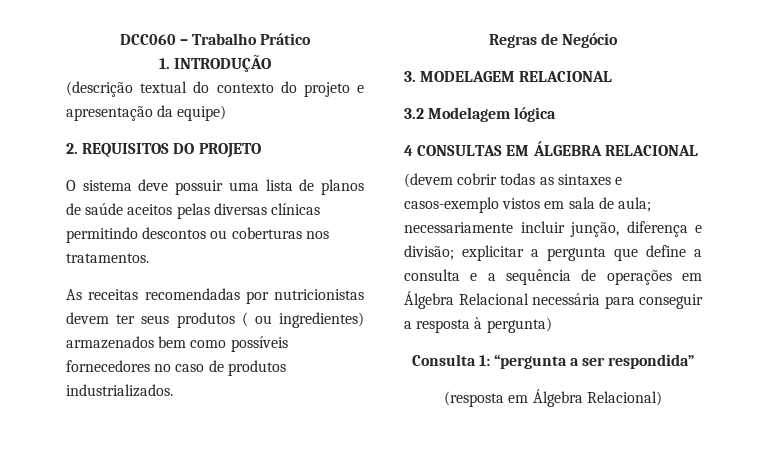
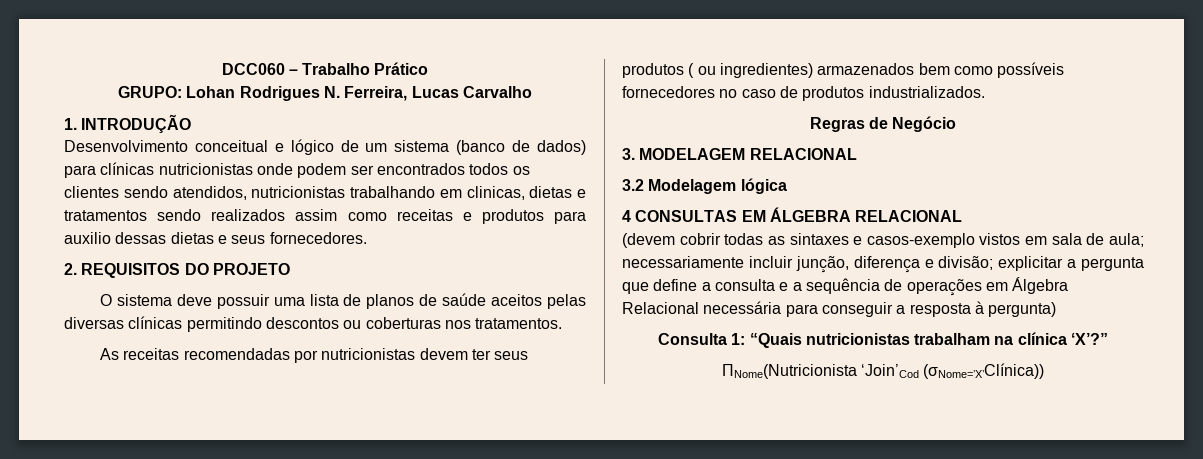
+ GRUPO: Lohan Rodrigues N. Ferreira, Lucas Carvalho
  1. INTRODUÇÃO
- (descrição textual do contexto do projeto e apresentação da equipe)
+ Desenvolvimento conceitual e lógico de um sistema (banco de dados) para clínicas nutricionistas onde podem ser encontrados todos os clientes sendo atendidos, nutricionistas trabalhando em clinicas, dietas e tratamentos sendo realizados assim como receitas e produtos para auxilio dessas dietas e seus fornecedores.
- Consulta 1: “pergunta a ser respondida”
- (resposta em Álgebra Relacional)
+ Consulta 1: “Quais nutricionistas trabalham na clínica ‘X’?”
+ ΠNome(Nutricionista ‘Join’Cod (σNome=’X’Clínica))

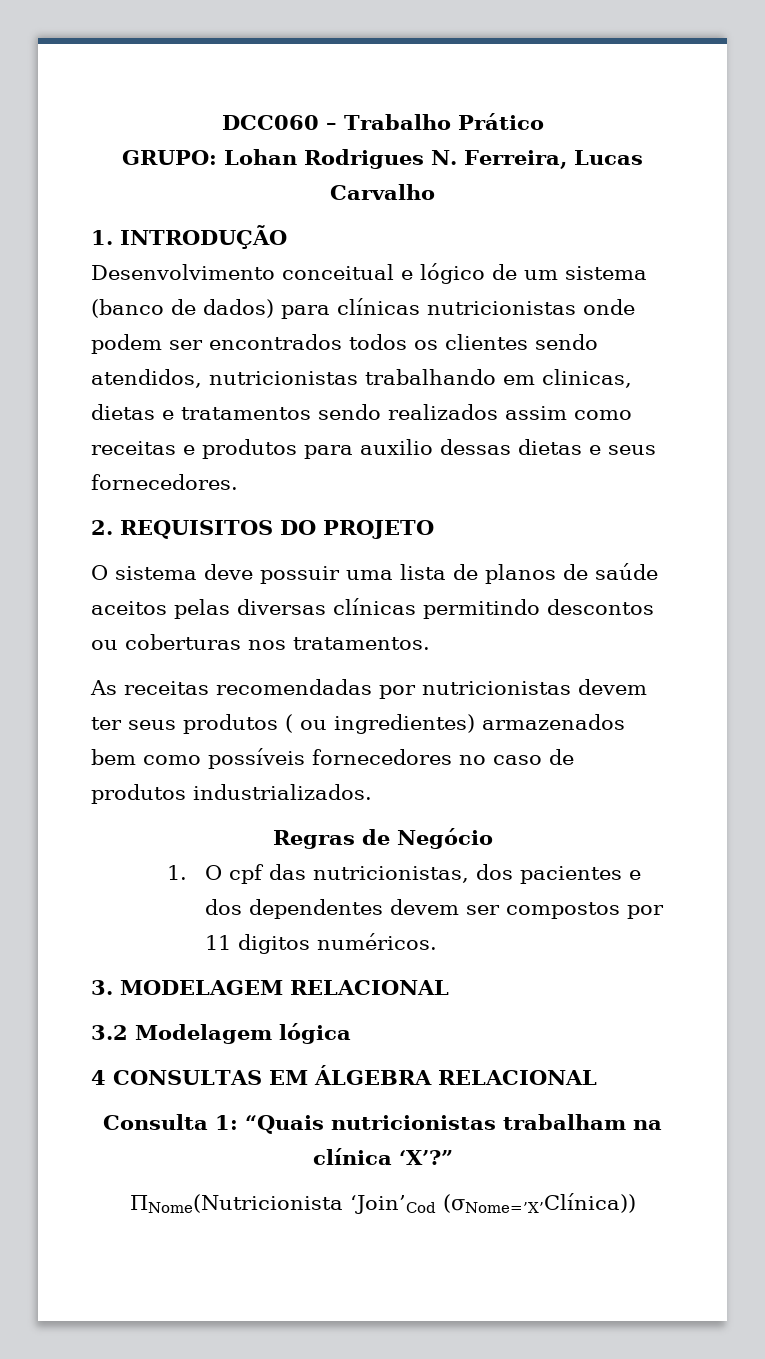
+ 1. O cpf das nutricionistas, dos pacientes e dos dependentes devem ser compostos por 11 digitos numéricos.
- (devem cobrir todas as sintaxes e casos-exemplo vistos em sala de aula; necessariamente incluir junção, diferença e divisão; explicitar a pergunta que define a consulta e a sequência de operações em Álgebra Relacional necessária para conseguir a resposta à pergunta)

